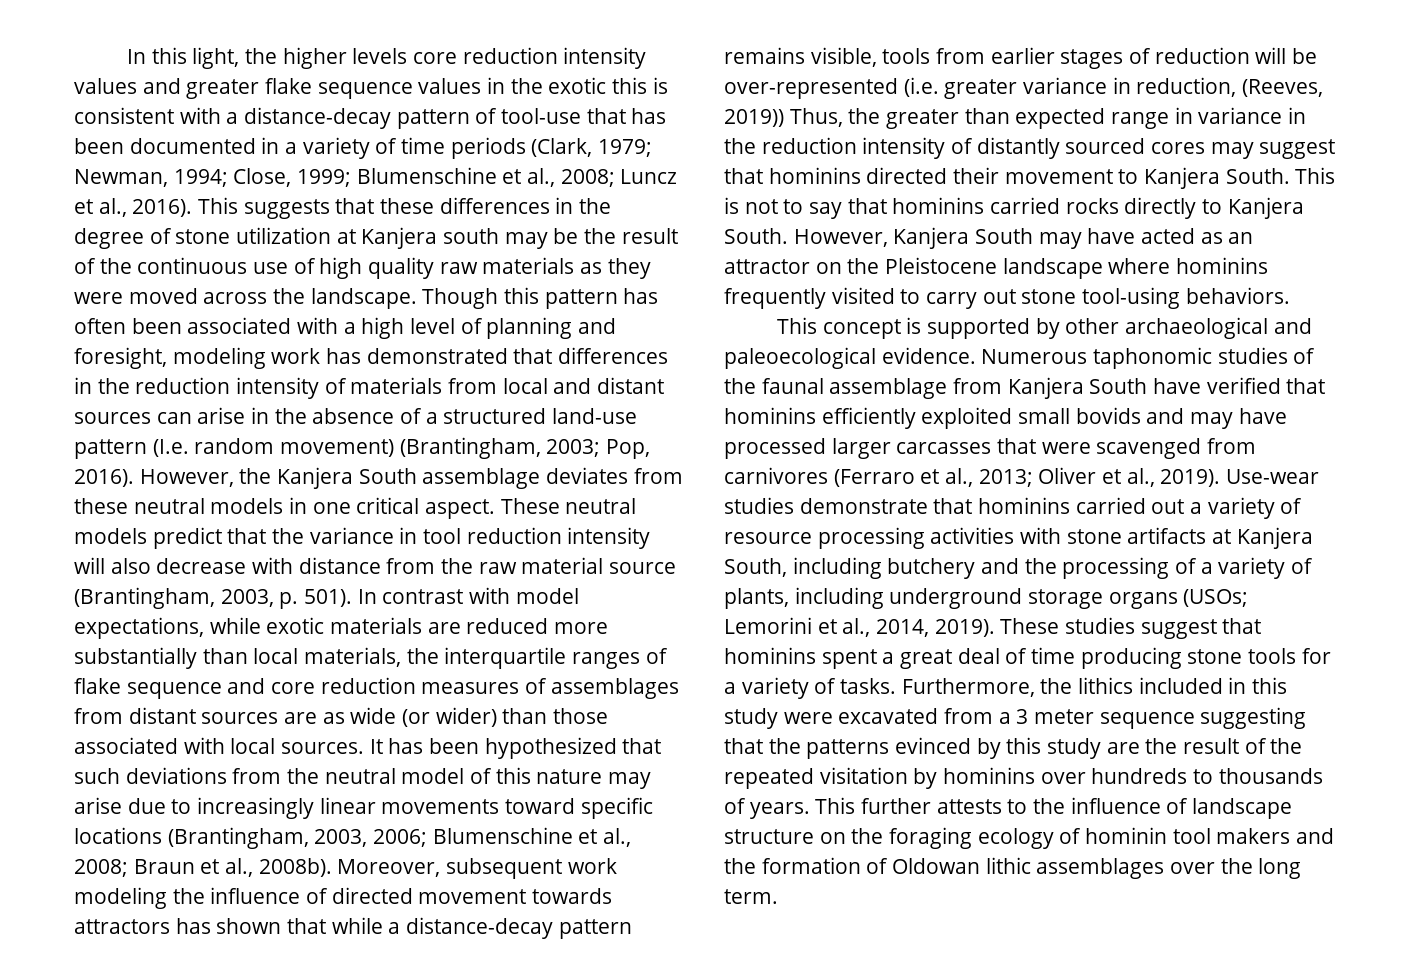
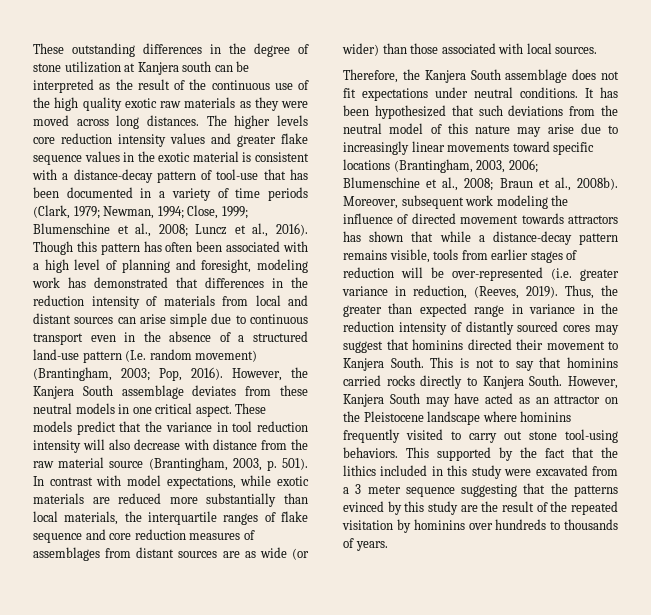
- In this light, the higher levels core reduction intensity values and greater flake sequence values in the exotic this is consistent with a distance-decay pattern of tool-use that has been documented in a variety of time periods (Clark, 1979; Newman, 1994; Close, 1999; Blumenschine et al., 2008; Luncz et al., 2016).
+ These outstanding differences in the degree of stone utilization at Kanjera south can be interpreted as the result of the continuous use of the high quality exotic raw materials as they were moved across long distances. The higher levels core reduction intensity values and greater flake sequence values in the exotic material is consistent with a distance-decay pattern of tool-use that has been documented in a variety of time periods (Clark, 1979; Newman, 1994; Close, 1999; Blumenschine et al., 2008; Luncz et al., 2016).
- This suggests that these differences in the degree of stone utilization at Kanjera south may be the result of the continuous use of high quality raw materials as they were moved across the landscape.
- Though this pattern has often been associated with a high level of planning and foresight, modeling work has demonstrated that differences in the reduction intensity of materials from local and distant sources can arise in the absence of a structured land-use pattern (I.e. random movement) (Brantingham, 2003; Pop, 2016).
+ Though this pattern has often been associated with a high level of planning and foresight, modeling work has demonstrated that differences in the reduction intensity of materials from local and distant sources can arise simple due to continuous transport even in the absence of a structured land-use pattern (I.e. random movement) (Brantingham, 2003; Pop, 2016).
- These neutral models predict that the variance in tool reduction intensity will also decrease with distance from the raw material source (Brantingham, 2003, p. 501).
+ These models predict that the variance in tool reduction intensity will also decrease with distance from the raw material source (Brantingham, 2003, p. 501).
- In contrast with model expectations, while exotic materials are reduced more substantially than local materials, the interquartile ranges of flake sequence and core reduction measures of assemblages from distant sources are as wide (or wider) than those associated with local sources. It has been hypothesized that such deviations from the neutral model of this nature may arise due to increasingly linear movements toward specific locations (Brantingham, 2003, 2006;
+ In contrast with model expectations, while exotic materials are reduced more substantially than local materials, the interquartile ranges of flake sequence and core reduction measures of assemblages from distant sources are as wide (or wider) than those associated with local sources.
+ Therefore, the Kanjera South assemblage does not fit expectations under neutral conditions. It has been hypothesized that such deviations from the neutral model of this nature may arise due to increasingly linear movements toward specific locations (Brantingham, 2003, 2006;
- Moreover, subsequent work modeling the influence of directed movement towards attractors has shown that while a distance-decay pattern remains visible, tools from earlier stages of reduction will be over-represented (i.e. greater variance in reduction, (Reeves, 2019)) Thus, the greater than expected range in variance in the reduction intensity of distantly sourced cores may suggest that hominins directed their movement to Kanjera South.
+ Moreover, subsequent work modeling the influence of directed movement towards attractors has shown that while a distance-decay pattern remains visible, tools from earlier stages of reduction will be over-represented (i.e. greater variance in reduction, (Reeves, 2019). Thus, the greater than expected range in variance in the reduction intensity of distantly sourced cores may suggest that hominins directed their movement to Kanjera South.
- However, Kanjera South may have acted as an attractor on the Pleistocene landscape where hominins frequently visited to carry out stone tool-using behaviors.
- This concept is supported by other archaeological and paleoecological evidence. Numerous taphonomic studies of the faunal assemblage from Kanjera South have verified that hominins efficiently exploited small bovids and may have processed larger carcasses that were scavenged from carnivores (Ferraro et al., 2013; Oliver et al., 2019). Use-wear studies demonstrate that hominins carried out a variety of resource processing activities with stone artifacts at Kanjera South, including butchery and the processing of a variety of plants, including underground storage organs (USOs; Lemorini et al., 2014, 2019). These studies suggest that hominins spent a great deal of time producing stone tools for a variety of tasks. Furthermore, the lithics included in this study were excavated from a 3 meter sequence suggesting that the patterns evinced by this study are the result of the repeated visitation by hominins over hundreds to thousands of years. This further attests to the influence of landscape structure on the foraging ecology of hominin tool makers and the formation of Oldowan lithic assemblages over the long term.
+ However, Kanjera South may have acted as an attractor on the Pleistocene landscape where hominins frequently visited to carry out stone tool-using behaviors. This supported by the fact that the lithics included in this study were excavated from a 3 meter sequence suggesting that the patterns evinced by this study are the result of the repeated visitation by hominins over hundreds to thousands of years.

